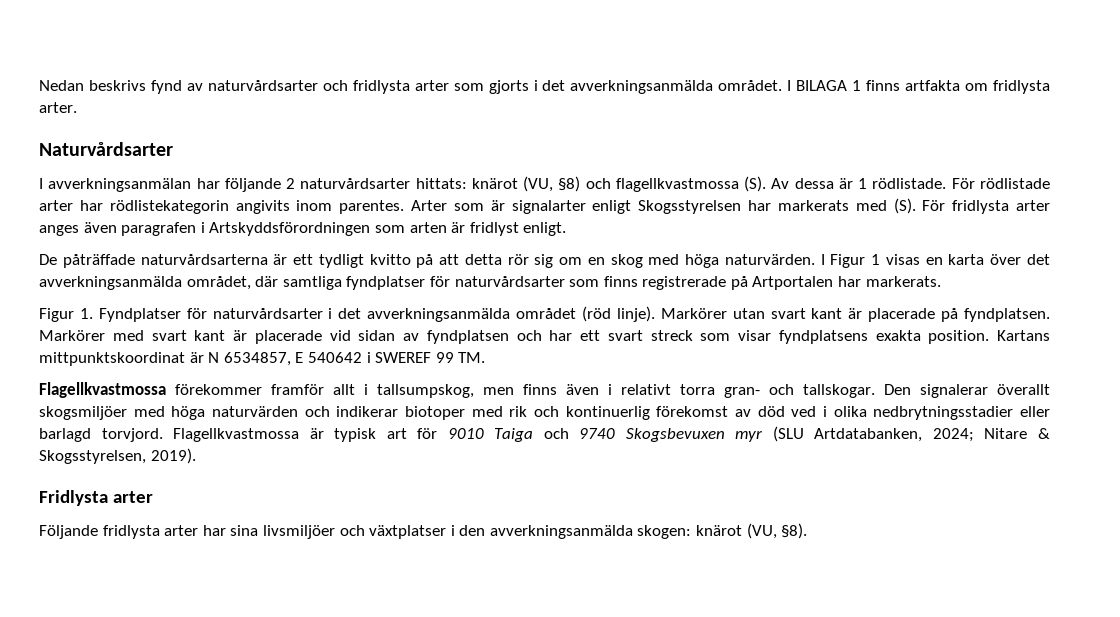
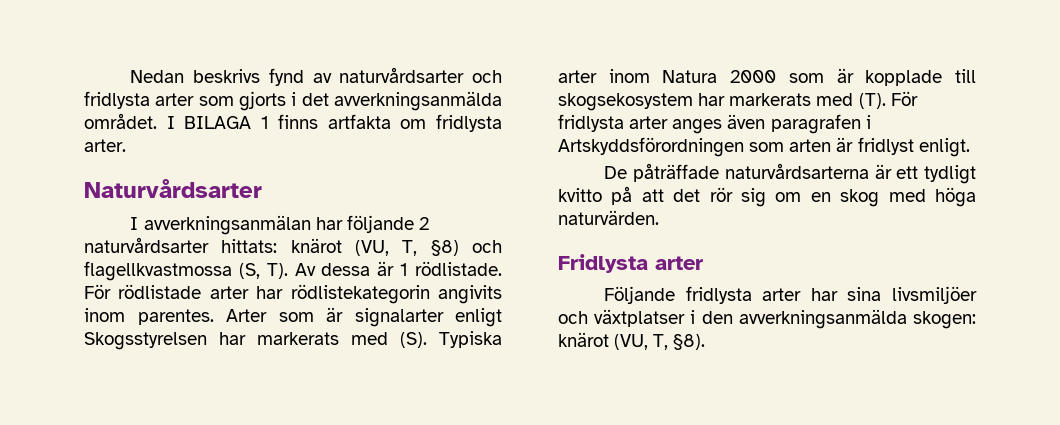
- I avverkningsanmälan har följande 2 naturvårdsarter hittats: knärot (VU, §8) och flagellkvastmossa (S). Av dessa är 1 rödlistade.
+ I avverkningsanmälan har följande 2 naturvårdsarter hittats: knärot (VU, T, §8) och flagellkvastmossa (S, T). Av dessa är 1 rödlistade.
- Arter som är signalarter enligt Skogsstyrelsen har markerats med (S). För fridlysta arter anges även paragrafen i Artskyddsförordningen som arten är fridlyst enligt.
+ Arter som är signalarter enligt Skogsstyrelsen har markerats med (S). Typiska arter inom Natura 2000 som är kopplade till skogsekosystem har markerats med (T). För fridlysta arter anges även paragrafen i Artskyddsförordningen som arten är fridlyst enligt.
- De påträffade naturvårdsarterna är ett tydligt kvitto på att detta rör sig om en skog med höga naturvärden. I Figur 1 visas en karta över det avverkningsanmälda området, där samtliga fyndplatser för naturvårdsarter som finns registrerade på Artportalen har markerats.
- Figur 1. Fyndplatser för naturvårdsarter i det avverkningsanmälda området (röd linje). Markörer utan svart kant är placerade på fyndplatsen. Markörer med svart kant är placerade vid sidan av fyndplatsen och har ett svart streck som visar fyndplatsens exakta position. Kartans mittpunktskoordinat är N 6534857, E 540642 i SWEREF 99 TM.
- Flagellkvastmossa förekommer framför allt i tallsumpskog, men finns även i relativt torra gran- och tallskogar. Den signalerar överallt skogsmiljöer med höga naturvärden och indikerar biotoper med rik och kontinuerlig förekomst av död ved i olika nedbrytningsstadier eller barlagd torvjord. Flagellkvastmossa är typisk art för 9010 Taiga och 9740 Skogsbevuxen myr (SLU Artdatabanken, 2024; Nitare & Skogsstyrelsen, 2019).
+ De påträffade naturvårdsarterna är ett tydligt kvitto på att det rör sig om en skog med höga naturvärden.
- Följande fridlysta arter har sina livsmiljöer och växtplatser i den avverkningsanmälda skogen: knärot (VU, §8).
+ Följande fridlysta arter har sina livsmiljöer och växtplatser i den avverkningsanmälda skogen: knärot (VU, T, §8).

